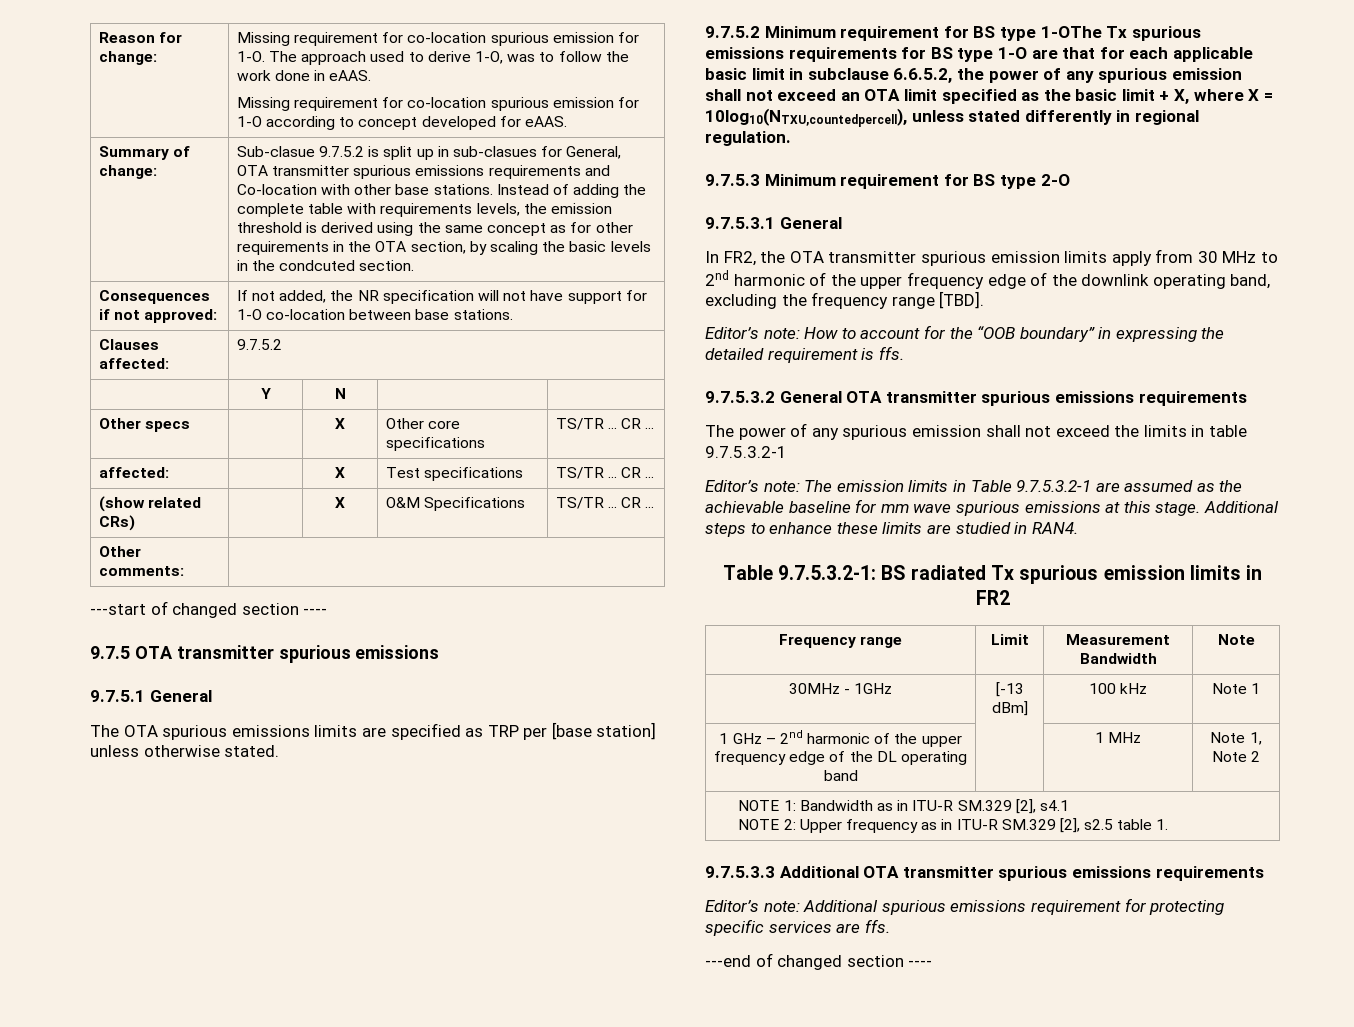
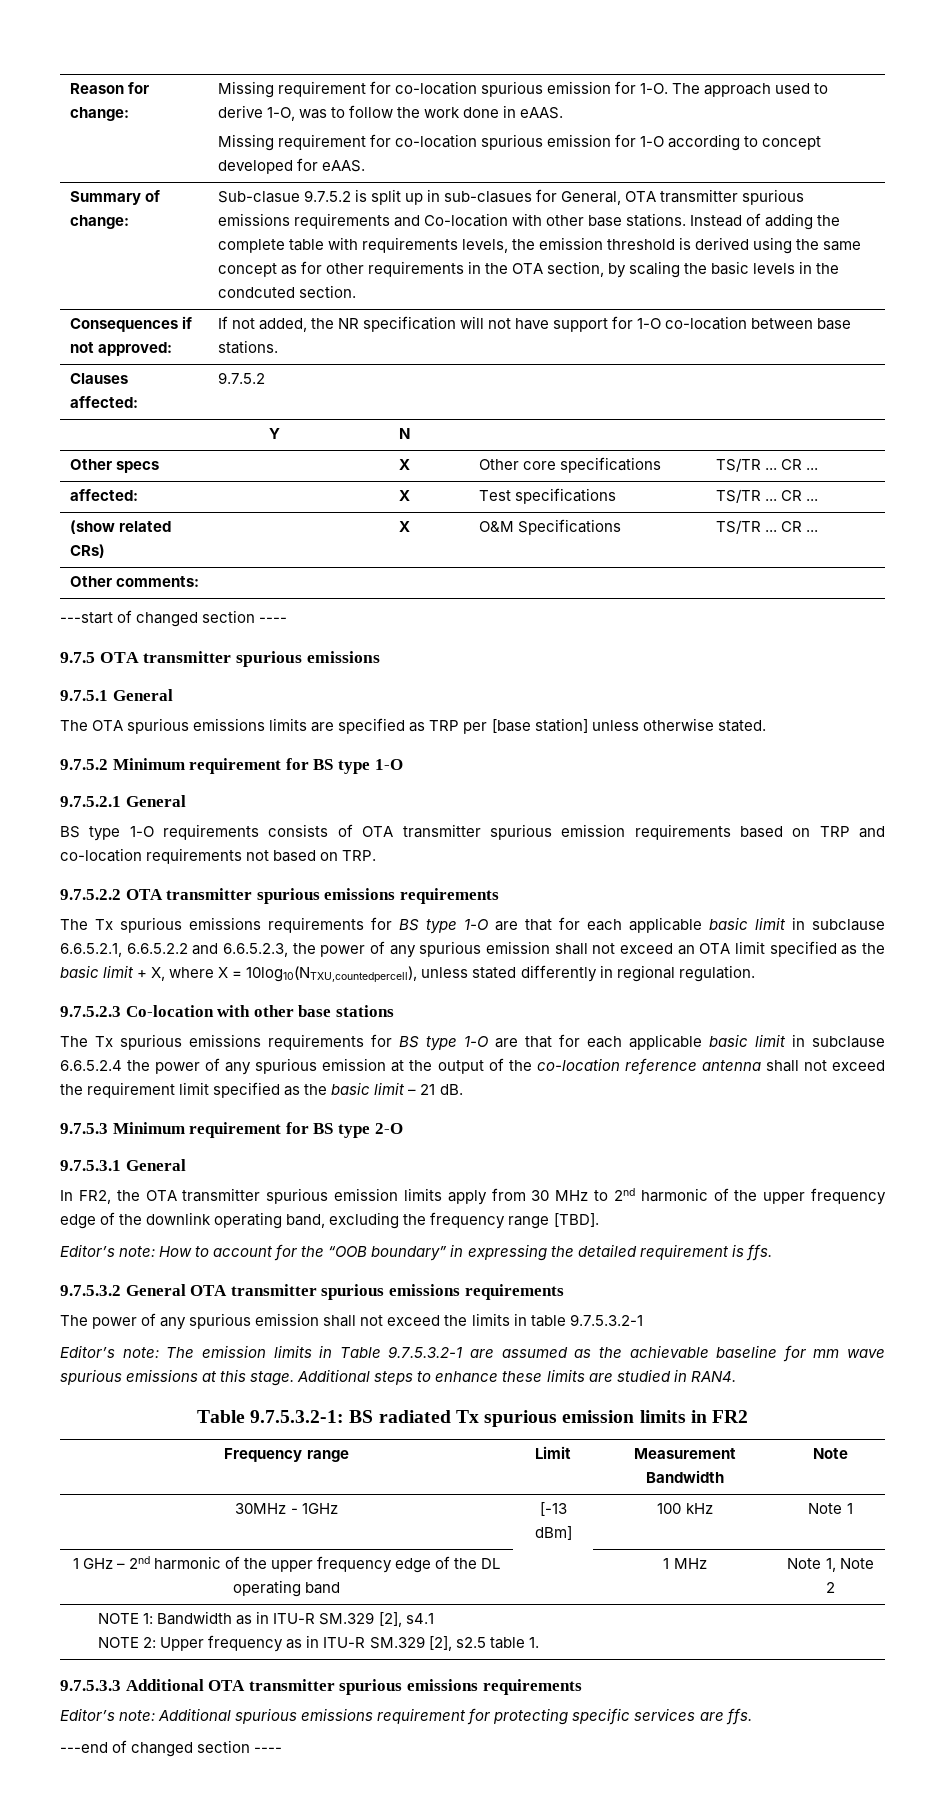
- 9.7.5.2 Minimum requirement for BS type 1-OThe Tx spurious emissions requirements for BS type 1-O are that for each applicable basic limit in subclause 6.6.5.2, the power of any spurious emission shall not exceed an OTA limit specified as the basic limit + X, where X = 10log10(NTXU,countedpercell), unless stated differently in regional regulation.
+ 9.7.5.2 Minimum requirement for BS type 1-O
+ 9.7.5.2.1 General
+ BS type 1-O requirements consists of OTA transmitter spurious emission requirements based on TRP and co-location requirements not based on TRP.
+ 9.7.5.2.2 OTA transmitter spurious emissions requirements
+ The Tx spurious emissions requirements for BS type 1-O are that for each applicable basic limit in subclause 6.6.5.2.1, 6.6.5.2.2 and 6.6.5.2.3, the power of any spurious emission shall not exceed an OTA limit specified as the basic limit + X, where X = 10log10(NTXU,countedpercell), unless stated differently in regional regulation.
+ 9.7.5.2.3 Co-location with other base stations
+ The Tx spurious emissions requirements for BS type 1-O are that for each applicable basic limit in subclause 6.6.5.2.4 the power of any spurious emission at the output of the co-location reference antenna shall not exceed the requirement limit specified as the basic limit – 21 dB.

